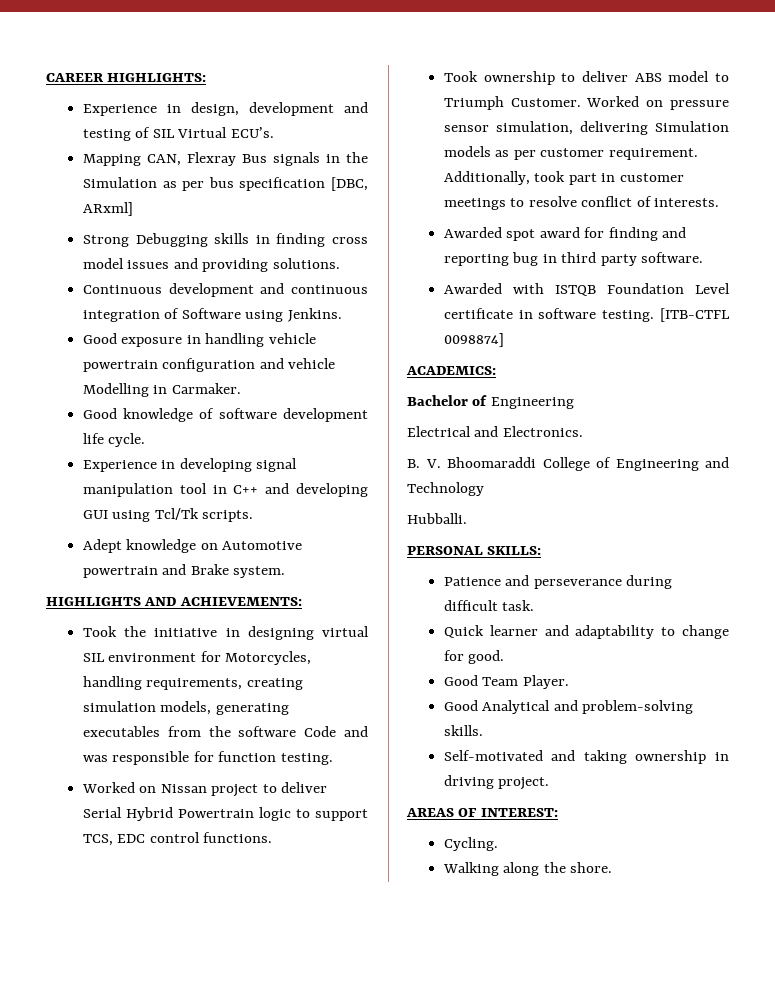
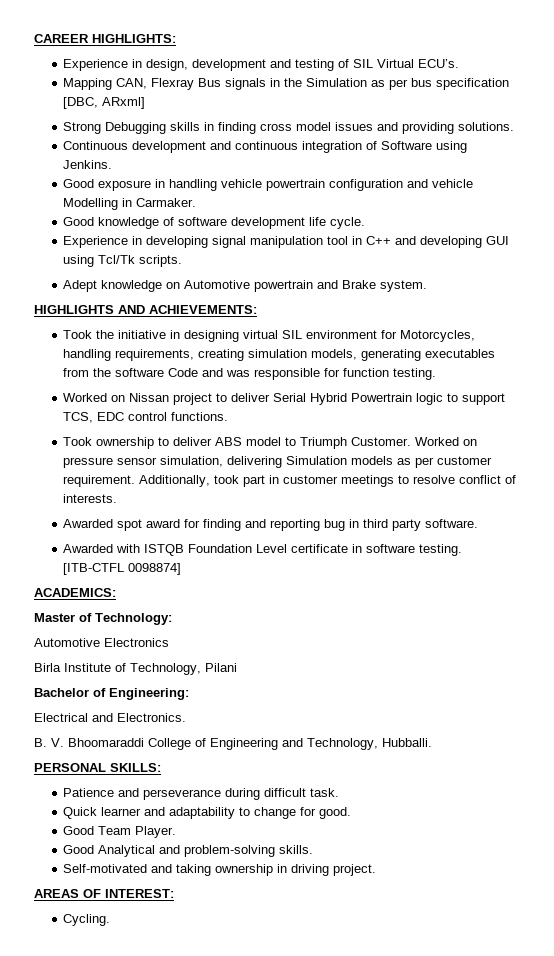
+ Master of Technology:
+ Automotive Electronics
+ Birla Institute of Technology, Pilani
- Bachelor of Engineering
+ Bachelor of Engineering:
- B. V. Bhoomaraddi College of Engineering and Technology
- Hubballi.
+ B. V. Bhoomaraddi College of Engineering and Technology, Hubballi.
- Walking along the shore.

